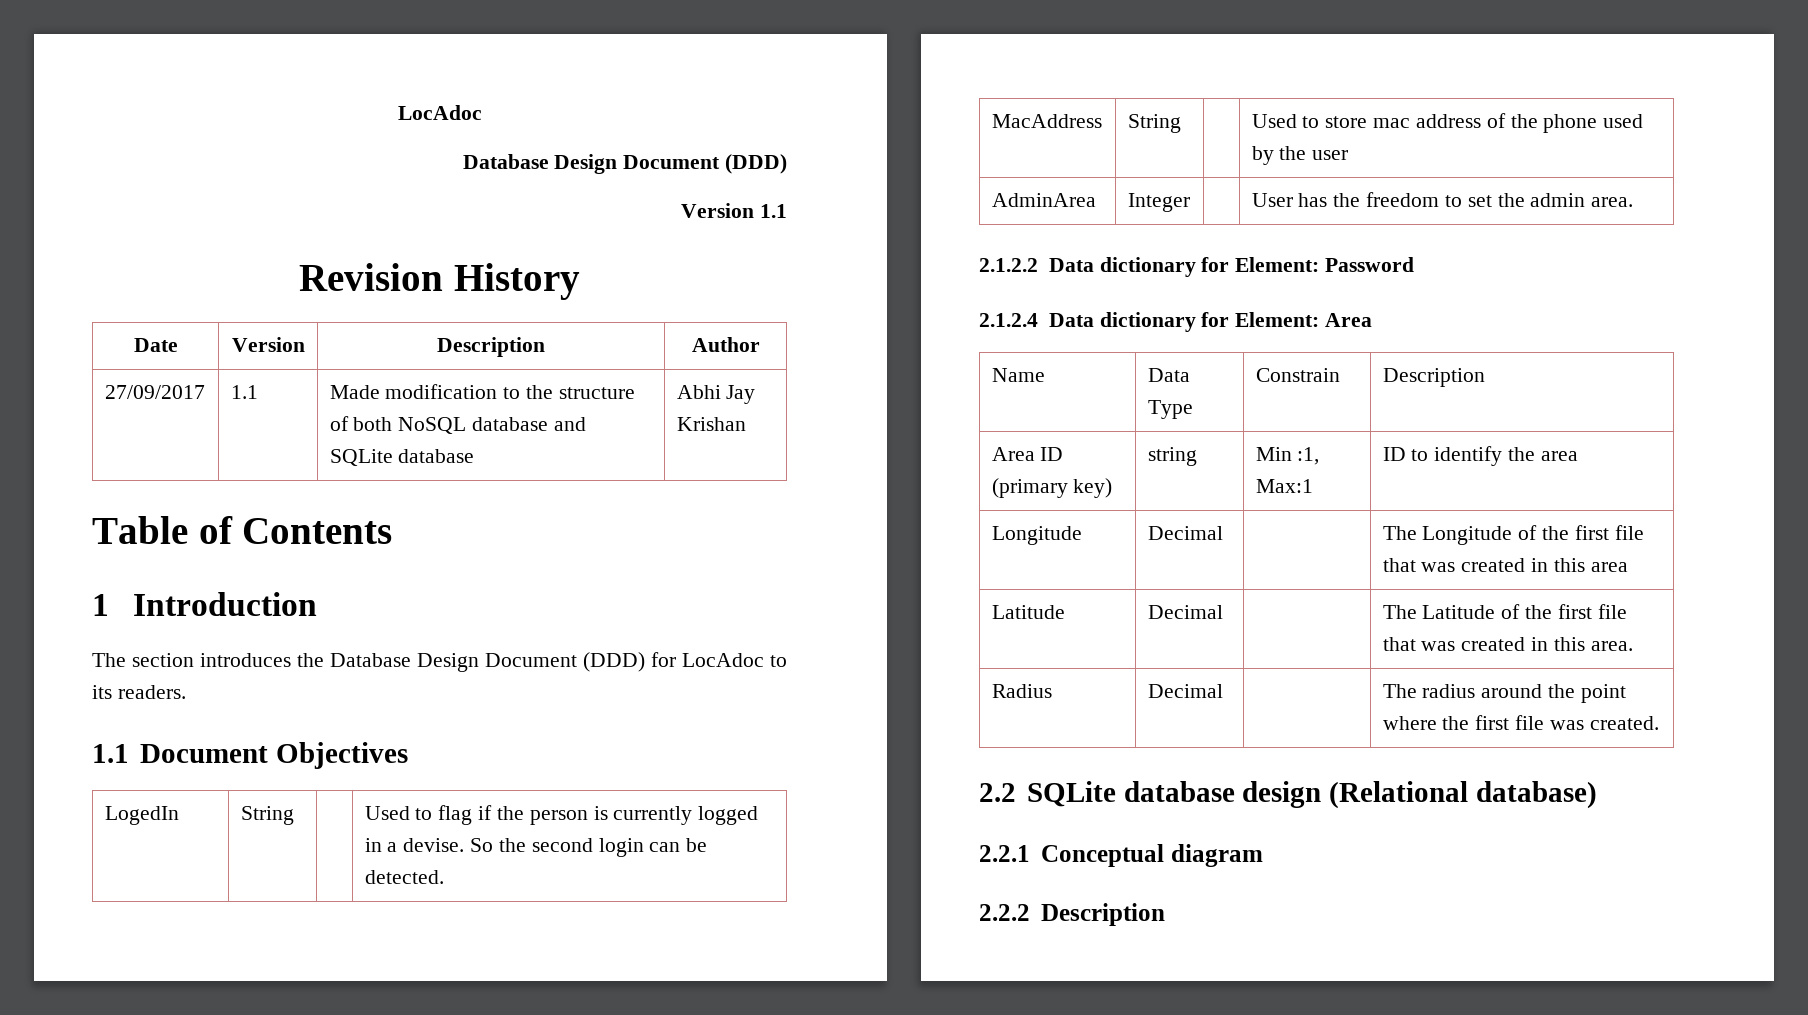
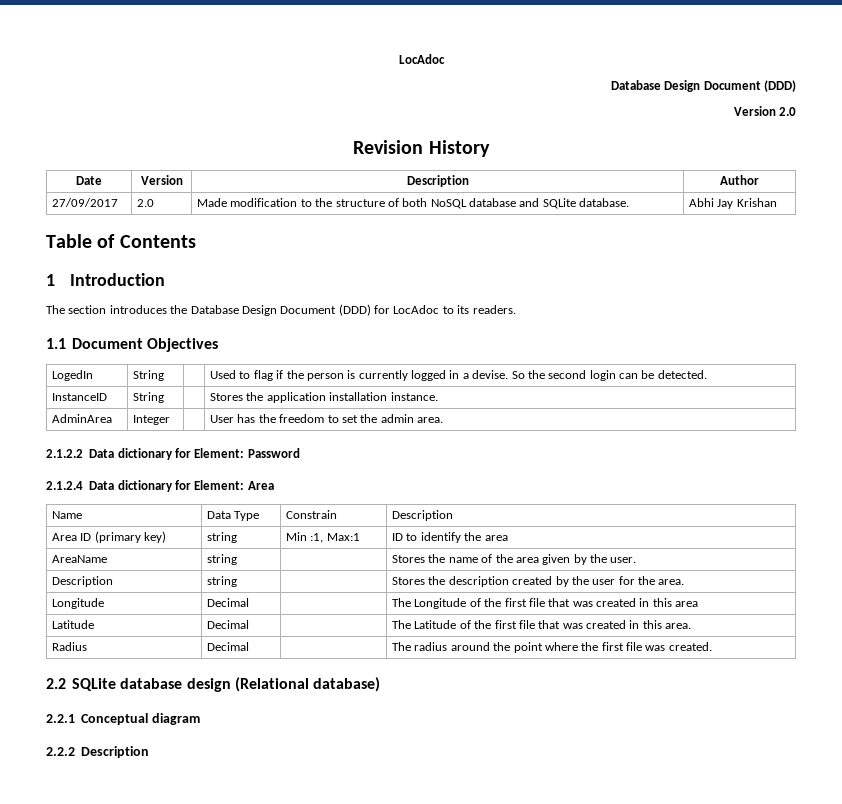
- Version 1.1
+ Version 2.0
- 27/09/2017 | 1.1 | Made modification to the structure of both NoSQL database and SQLite database | Abhi Jay Krishan
+ 27/09/2017 | 2.0 | Made modification to the structure of both NoSQL database and SQLite database. | Abhi Jay Krishan
- MacAddress | String | | Used to store mac address of the phone used by the user
+ InstanceID | String | | Stores the application installation instance.
+ AreaName | string | | Stores the name of the area given by the user.
+ Description | string | | Stores the description created by the user for the area.

